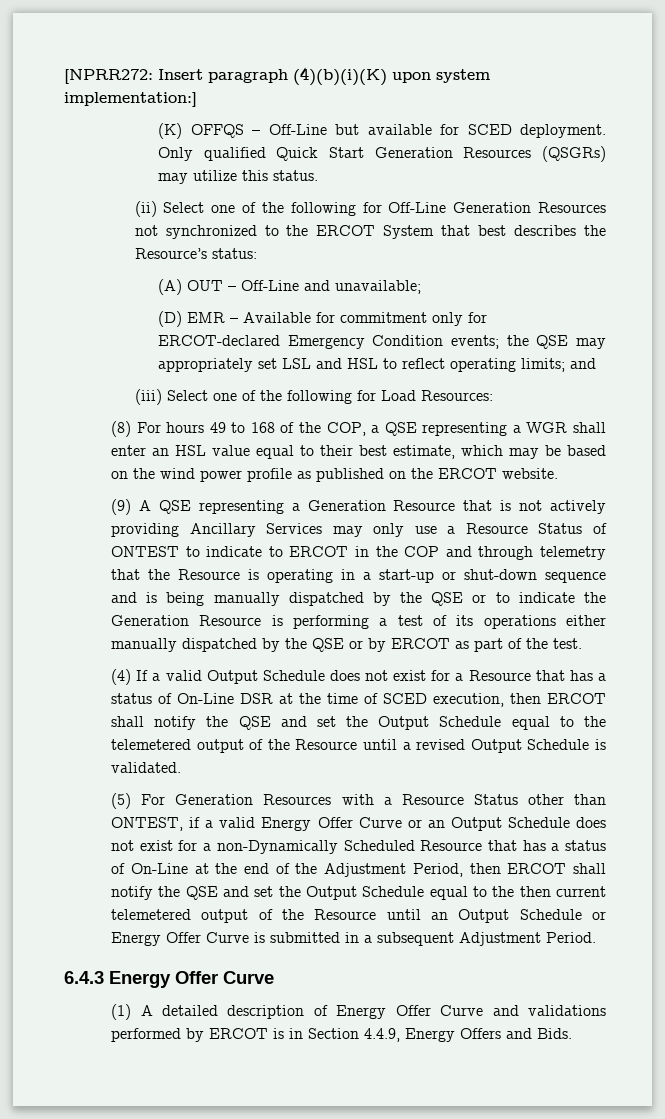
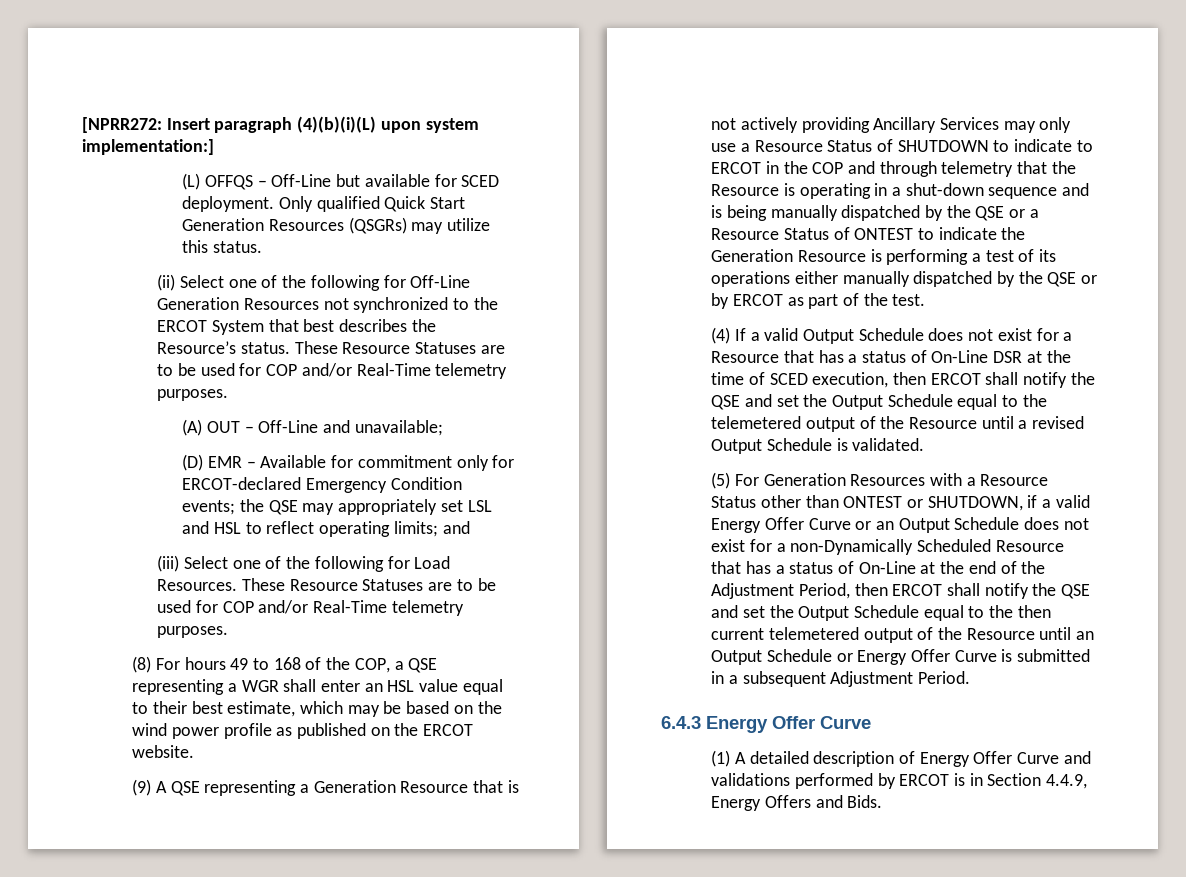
- [NPRR272: Insert paragraph (4)(b)(i)(K) upon system implementation:]
+ [NPRR272: Insert paragraph (4)(b)(i)(L) upon system implementation:]
- (K) OFFQS – Off-Line but available for SCED deployment.
+ (L) OFFQS – Off-Line but available for SCED deployment.
- (ii) Select one of the following for Off-Line Generation Resources not synchronized to the ERCOT System that best describes the Resource’s status:
+ (ii) Select one of the following for Off-Line Generation Resources not synchronized to the ERCOT System that best describes the Resource’s status. These Resource Statuses are to be used for COP and/or Real-Time telemetry purposes.
- (iii) Select one of the following for Load Resources:
+ (iii) Select one of the following for Load Resources. These Resource Statuses are to be used for COP and/or Real-Time telemetry purposes.
- (9) A QSE representing a Generation Resource that is not actively providing Ancillary Services may only use a Resource Status of ONTEST to indicate to ERCOT in the COP and through telemetry that the Resource is operating in a start-up or shut-down sequence and is being manually dispatched by the QSE or to indicate the Generation Resource is performing a test of its operations either manually dispatched by the QSE or by ERCOT as part of the test.
+ (9) A QSE representing a Generation Resource that is not actively providing Ancillary Services may only use a Resource Status of SHUTDOWN to indicate to ERCOT in the COP and through telemetry that the Resource is operating in a shut-down sequence and is being manually dispatched by the QSE or a Resource Status of ONTEST to indicate the Generation Resource is performing a test of its operations either manually dispatched by the QSE or by ERCOT as part of the test.
- (5) For Generation Resources with a Resource Status other than ONTEST, if a valid Energy Offer Curve or an Output Schedule does not exist for a non-Dynamically Scheduled Resource that has a status of On-Line at the end of the Adjustment Period, then ERCOT shall notify the QSE and set the Output Schedule equal to the then current telemetered output of the Resource until an Output Schedule or Energy Offer Curve is submitted in a subsequent Adjustment Period.
+ (5) For Generation Resources with a Resource Status other than ONTEST or SHUTDOWN, if a valid Energy Offer Curve or an Output Schedule does not exist for a non-Dynamically Scheduled Resource that has a status of On-Line at the end of the Adjustment Period, then ERCOT shall notify the QSE and set the Output Schedule equal to the then current telemetered output of the Resource until an Output Schedule or Energy Offer Curve is submitted in a subsequent Adjustment Period.

